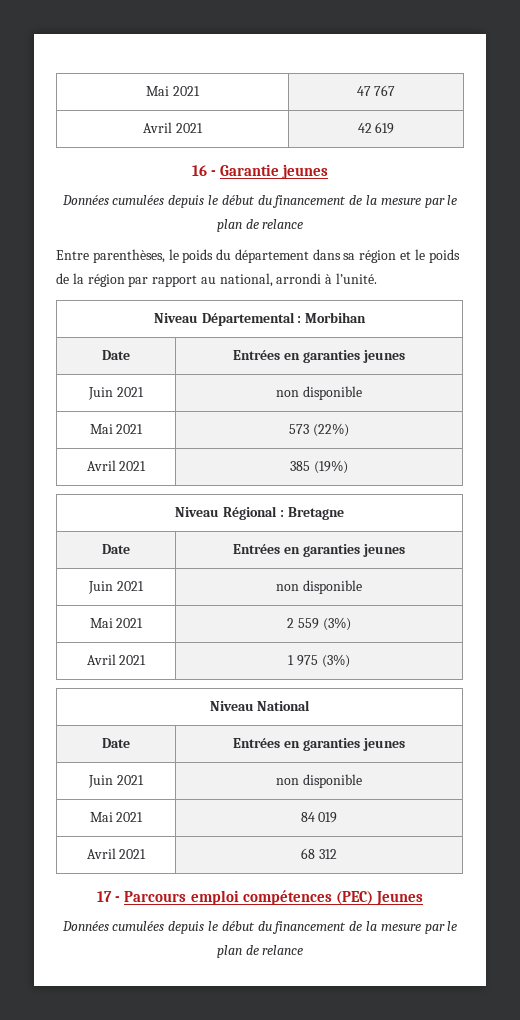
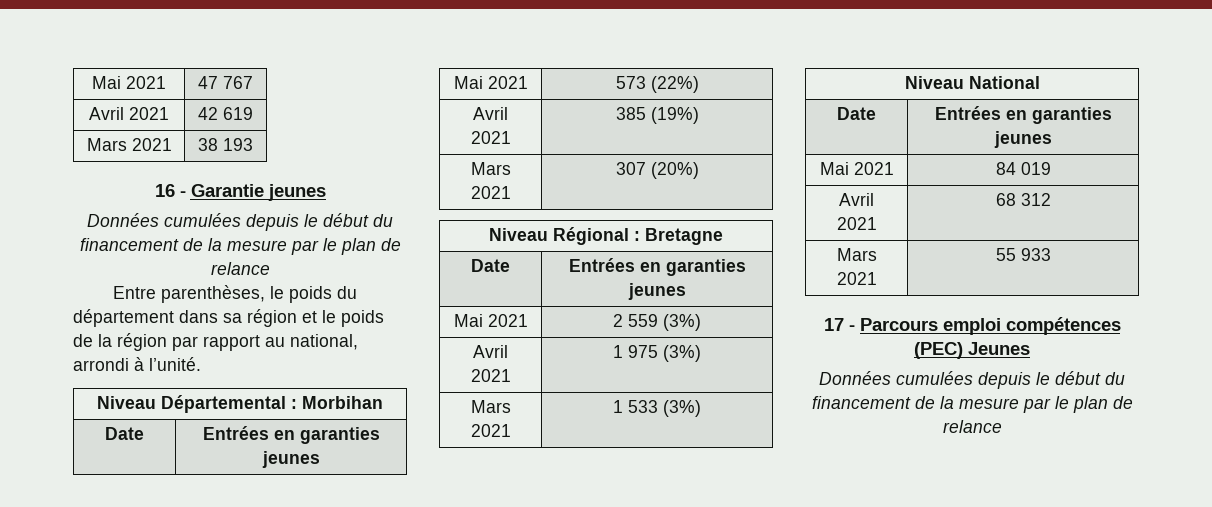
+ Mars 2021 | 38 193
  Niveau Départemental : Morbihan
  Date | Entrées en garanties jeunes
- Juin 2021 | non disponible
+ Mars 2021 | 307 (20%)
  Niveau Régional : Bretagne
  Date | Entrées en garanties jeunes
- Juin 2021 | non disponible
+ Mars 2021 | 1 533 (3%)
  Niveau National
  Date | Entrées en garanties jeunes
- Juin 2021 | non disponible
+ Mars 2021 | 55 933

